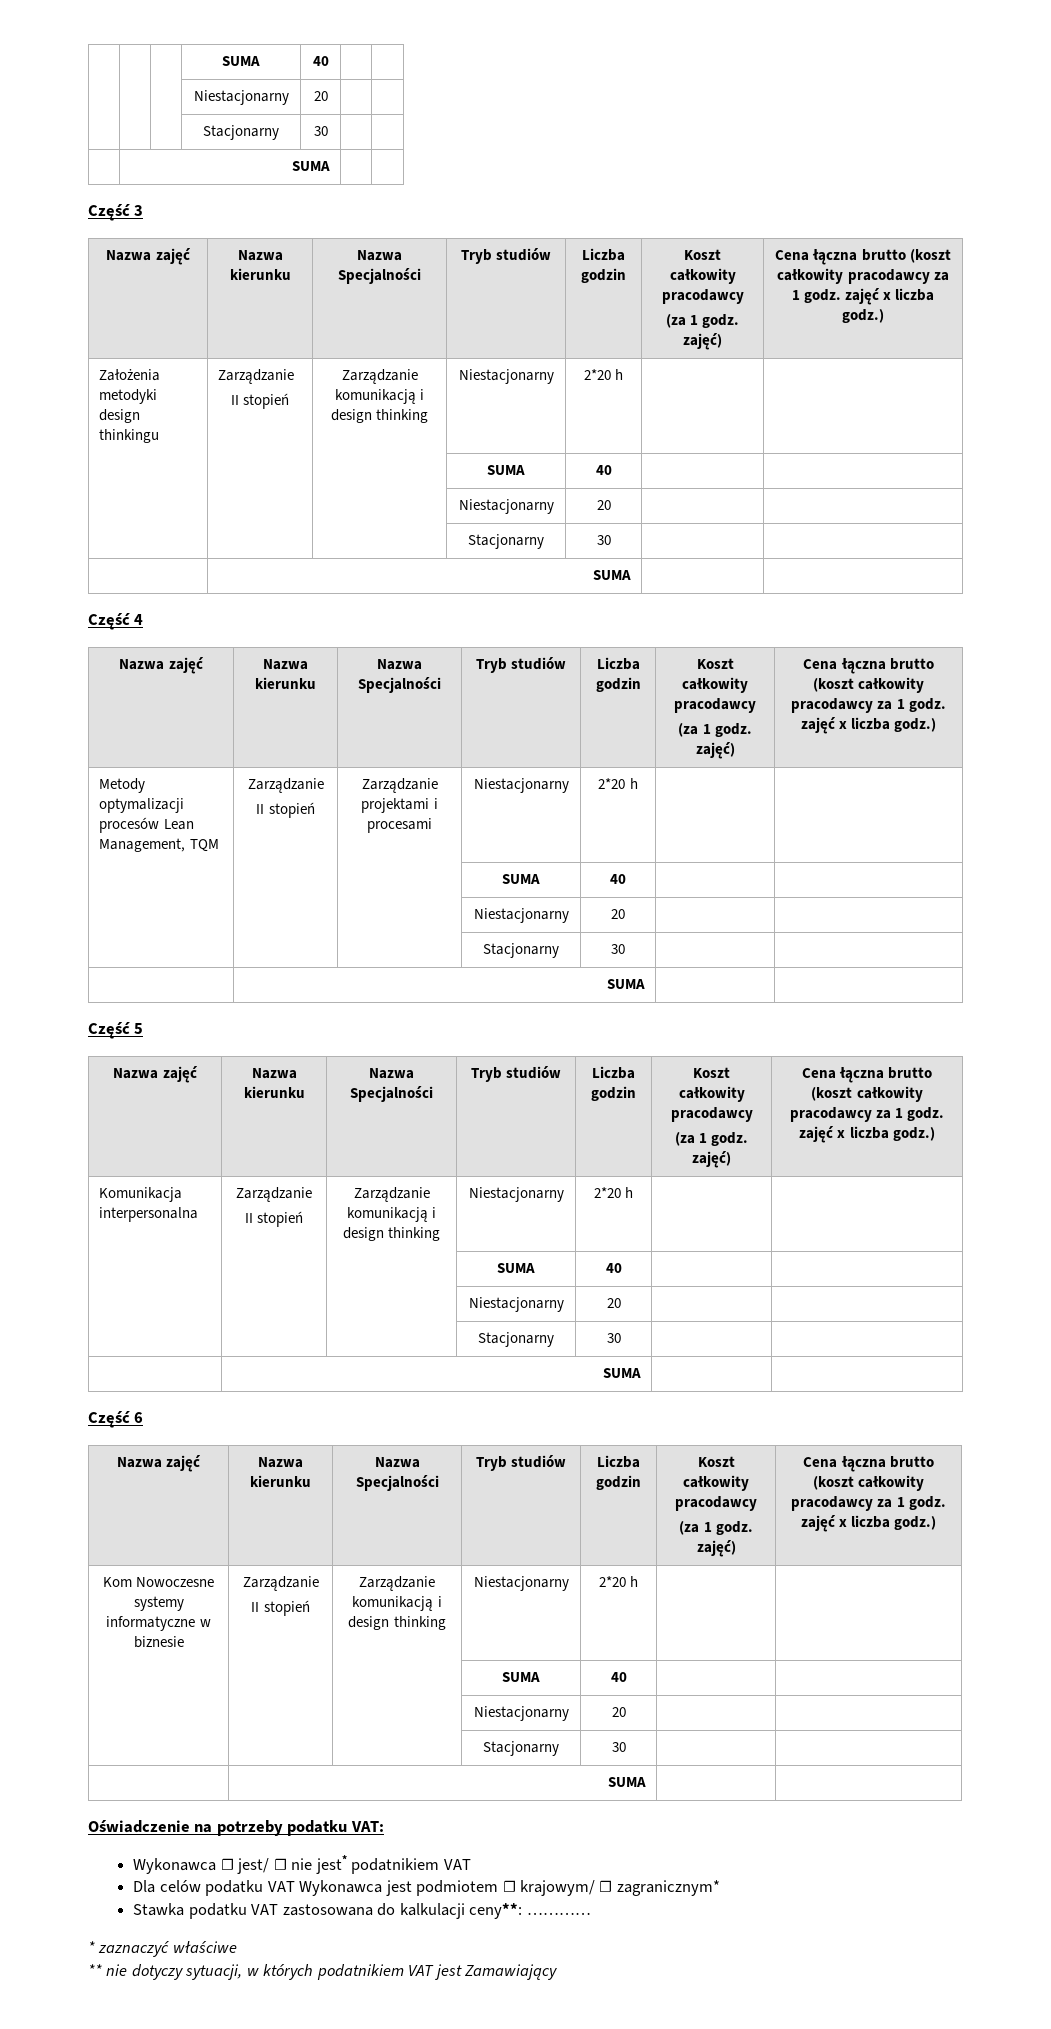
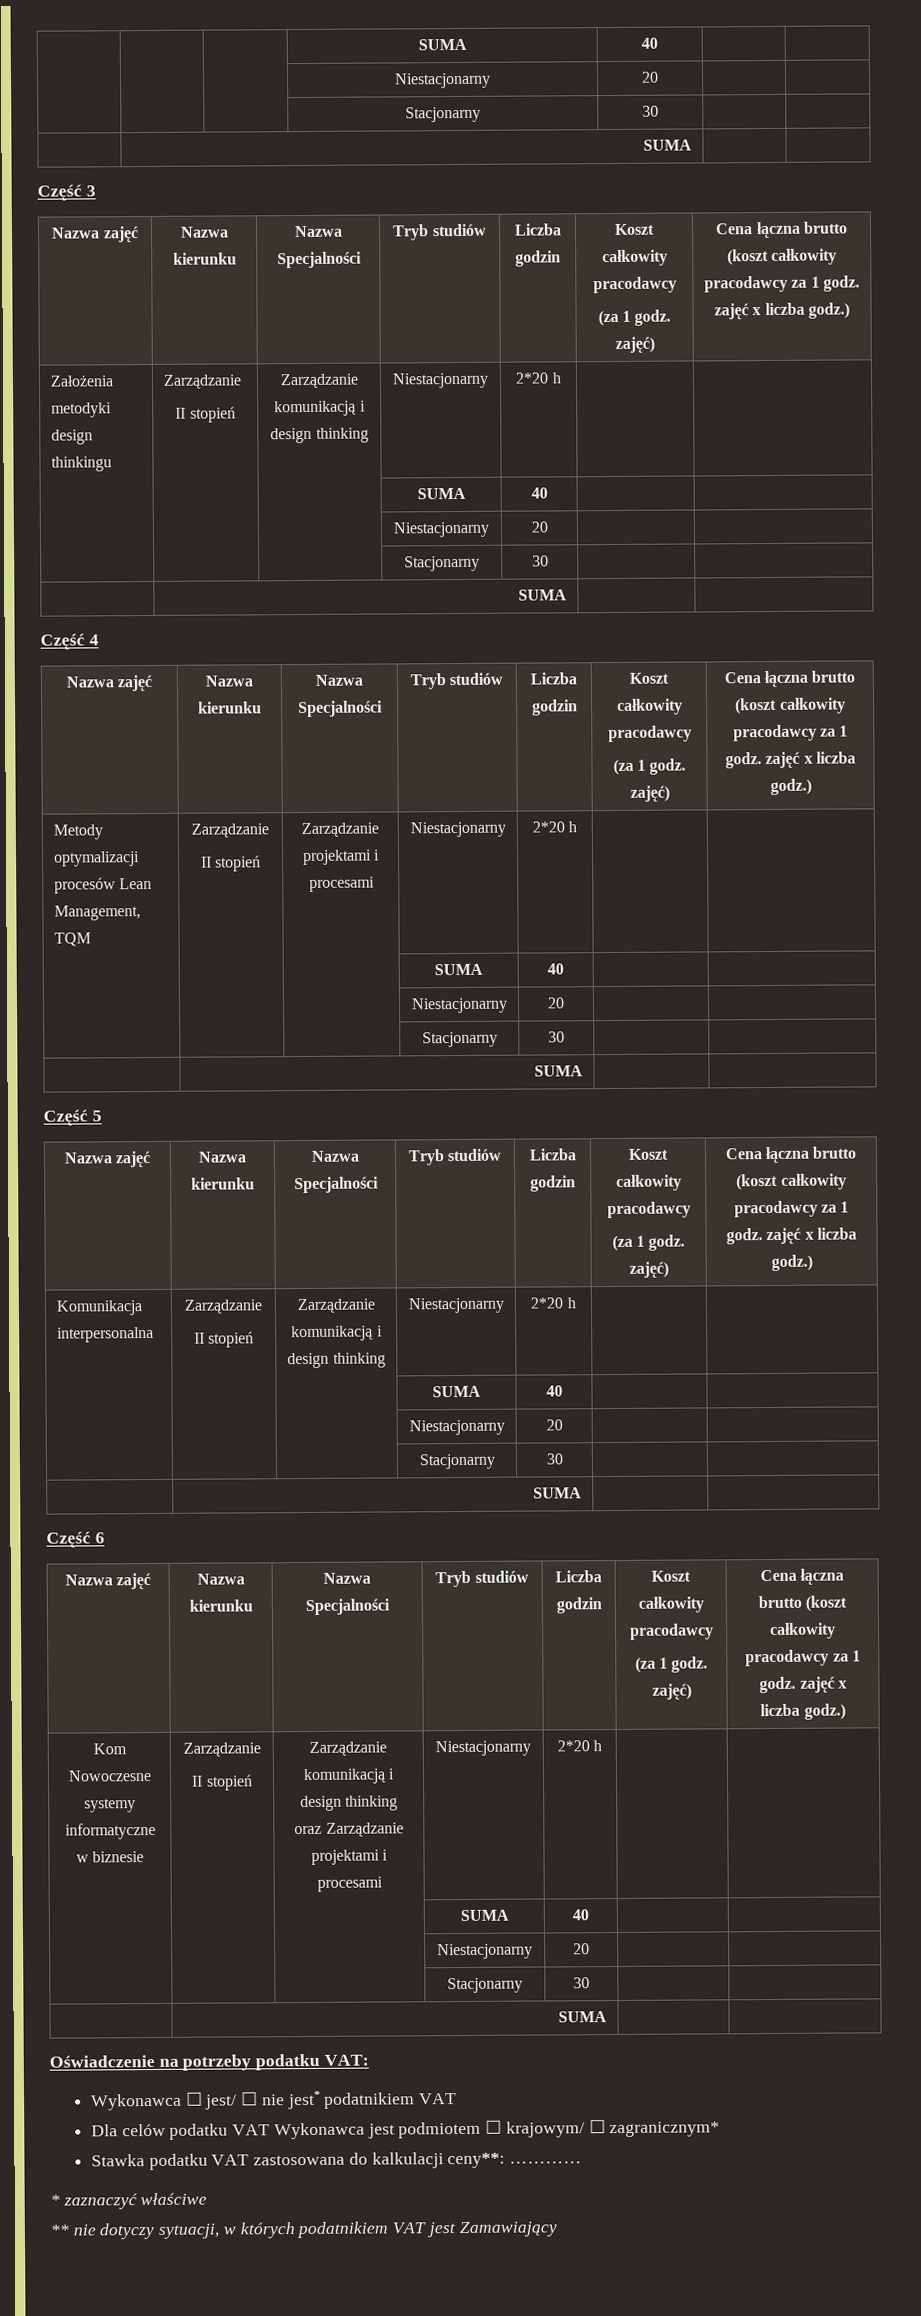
  Kom Nowoczesne systemy informatyczne w biznesie | Zarządzanie
- II stopień | Zarządzanie komunikacją i design thinking | Niestacjonarny | 2*20 h | |
+ II stopień | Zarządzanie komunikacją i design thinking oraz Zarządzanie projektami i procesami | Niestacjonarny | 2*20 h | |

